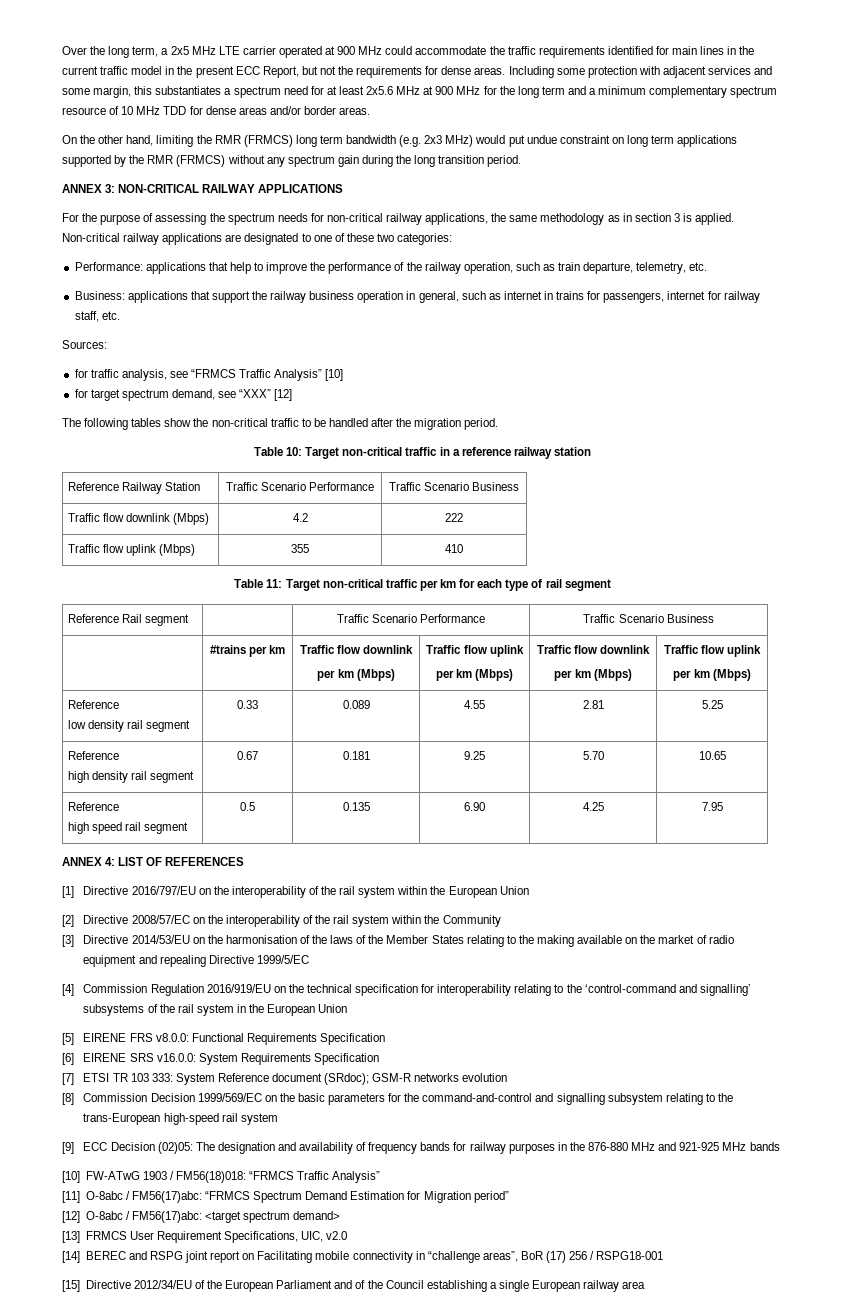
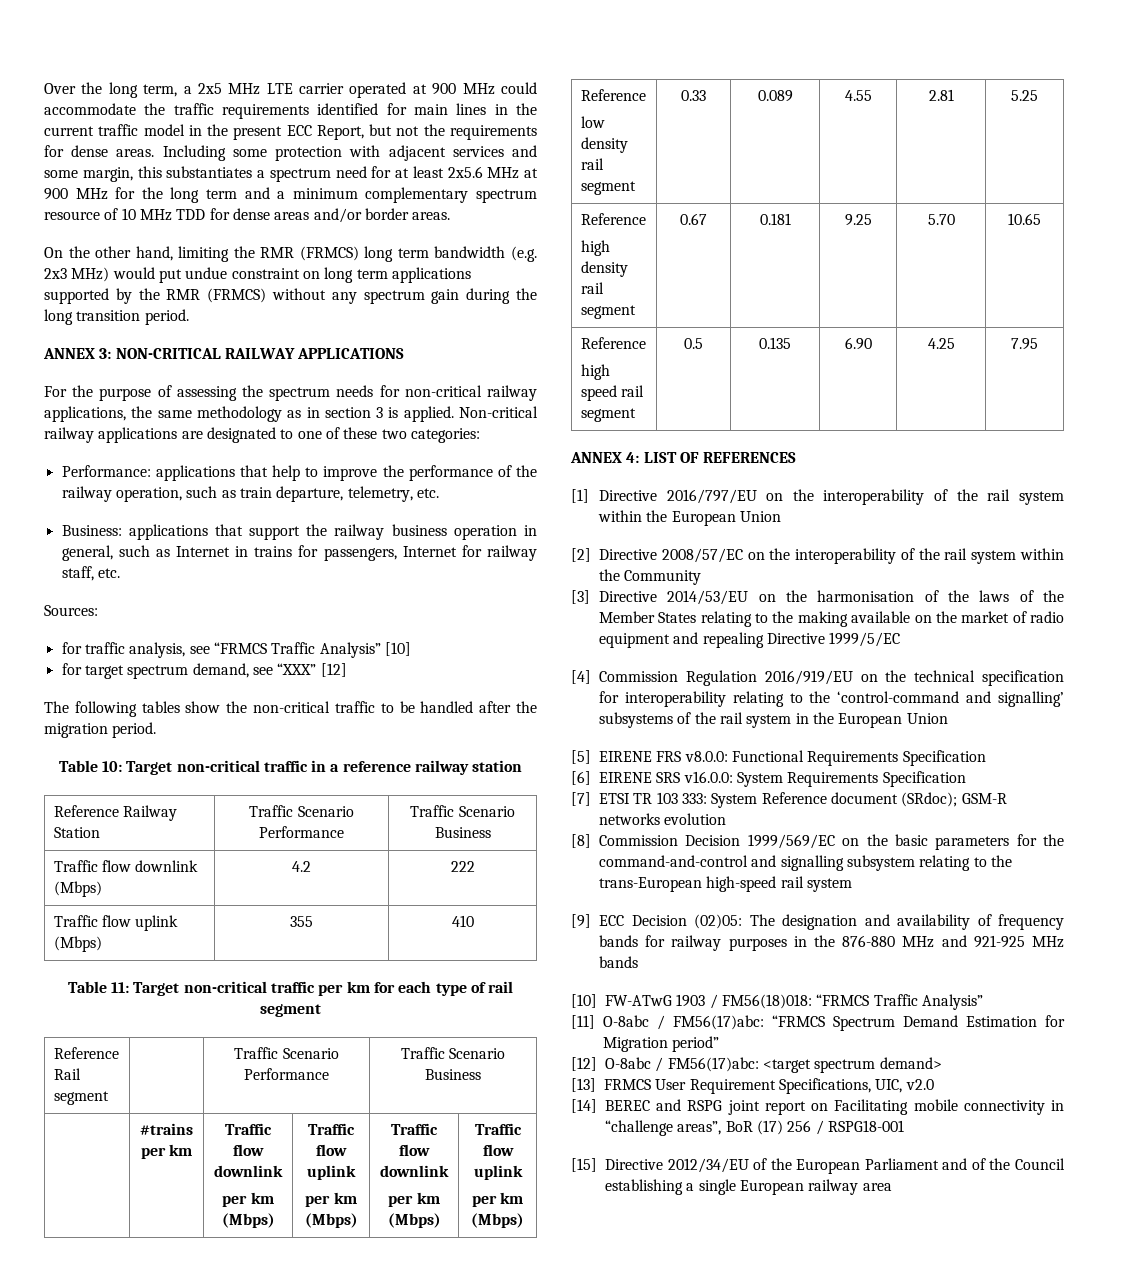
- Business: applications that support the railway business operation in general, such as internet in trains for passengers, internet for railway staff, etc.
+ Business: applications that support the railway business operation in general, such as Internet in trains for passengers, Internet for railway staff, etc.

